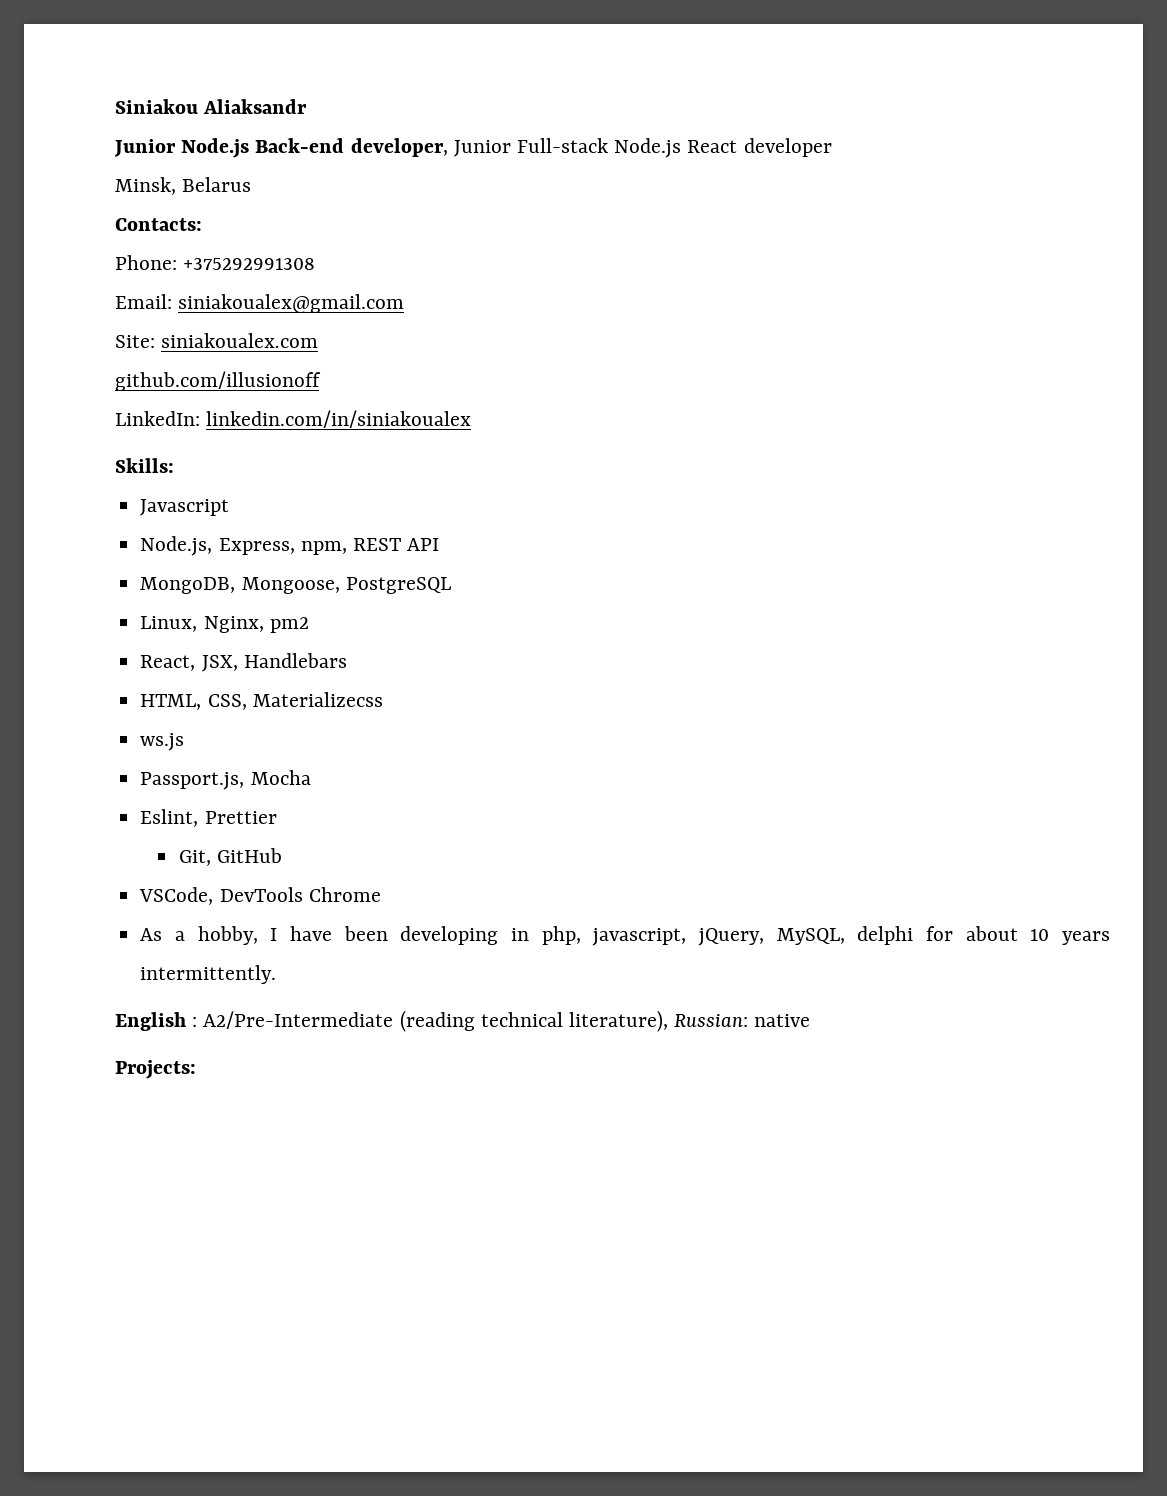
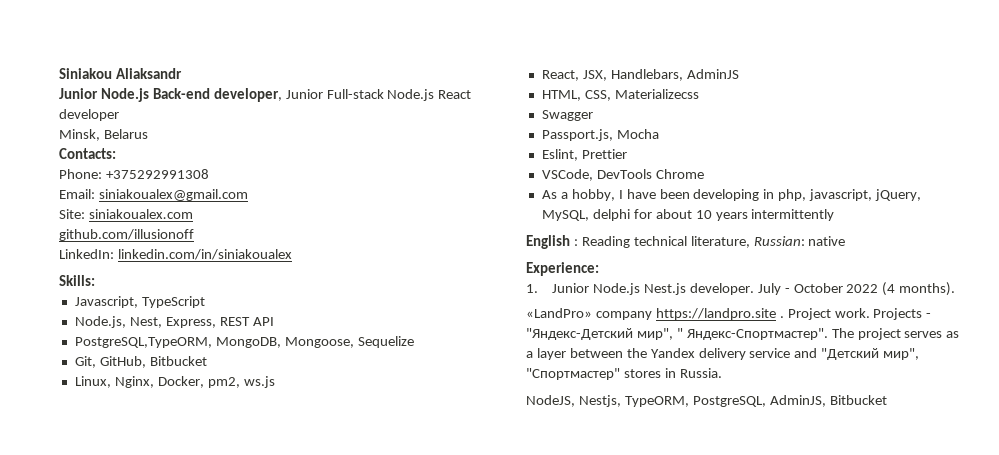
- Javascript
+ Javascript, TypeScript
- Node.js, Express, npm, REST API
+ Node.js, Nest, Express, REST API
- MongoDB, Mongoose, PostgreSQL
+ PostgreSQL,TypeORM, MongoDB, Mongoose, Sequelize
+ Git, GitHub, Bitbucket
- Linux, Nginx, pm2
+ Linux, Nginx, Docker, pm2, ws.js
- React, JSX, Handlebars
+ React, JSX, Handlebars, AdminJS
- ws.js
+ Swagger
- Git, GitHub
- As a hobby, I have been developing in php, javascript, jQuery, MySQL, delphi for about 10 years intermittently.
+ As a hobby, I have been developing in php, javascript, jQuery, MySQL, delphi for about 10 years intermittently
- English : A2/Pre-Intermediate (reading technical literature), Russian: native
- Projects:
+ English : Reading technical literature, Russian: native
+ Experience:
+ 1. Junior Node.js Nest.js developer. July - October 2022 (4 months).
+ «LandPro» company https://landpro.site . Project work. Projects - "Яндекс-Детский мир", " Яндекс-Спортмастер". The project serves as a layer between the Yandex delivery service and "Детский мир", "Спортмастер" stores in Russia.
+ NodeJS, Nestjs, TypeORM, PostgreSQL, AdminJS, Bitbucket

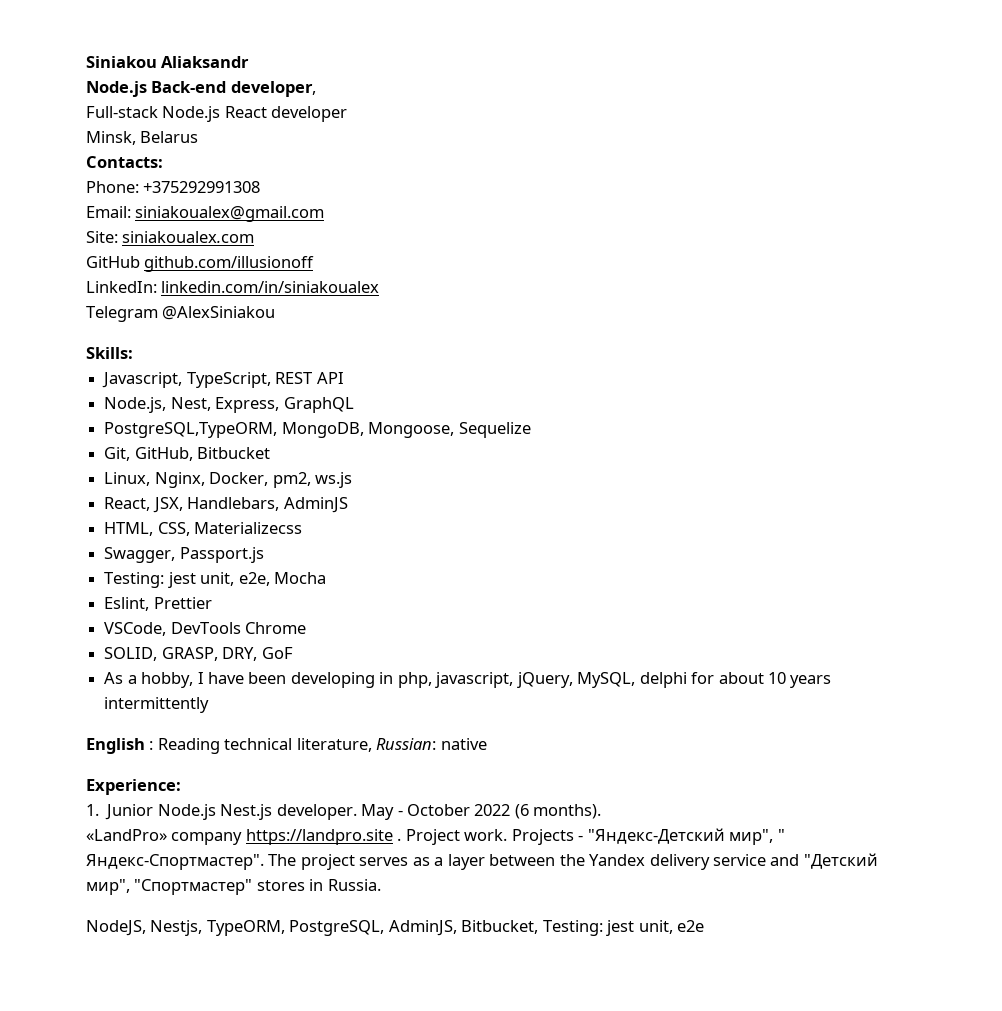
- Junior Node.js Back-end developer, Junior Full-stack Node.js React developer
+ Node.js Back-end developer,
+ Full-stack Node.js React developer
- github.com/illusionoff
+ GitHub github.com/illusionoff
+ Telegram @AlexSiniakou
- Javascript, TypeScript
+ Javascript, TypeScript, REST API
- Node.js, Nest, Express, REST API
+ Node.js, Nest, Express, GraphQL
- Swagger
- Passport.js, Mocha
+ Swagger, Passport.js
+ Testing: jest unit, e2e, Mocha
+ SOLID, GRASP, DRY, GoF
- July - October 2022 (4 months).
+ May - October 2022 (6 months).
- NodeJS, Nestjs, TypeORM, PostgreSQL, AdminJS, Bitbucket
+ NodeJS, Nestjs, TypeORM, PostgreSQL, AdminJS, Bitbucket, Testing: jest unit, e2e

